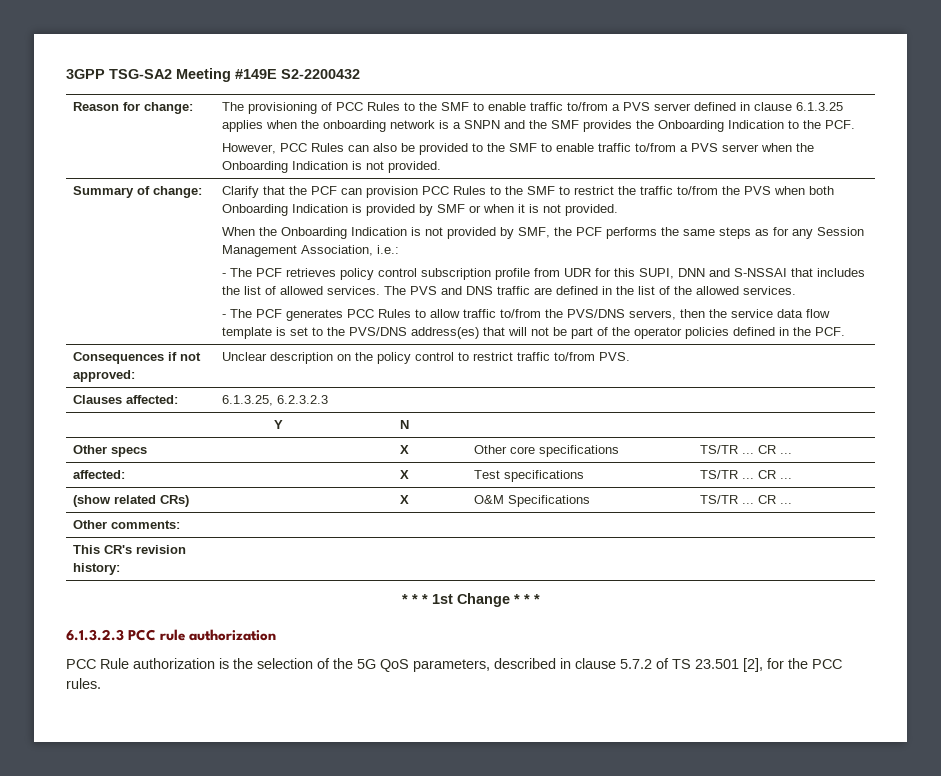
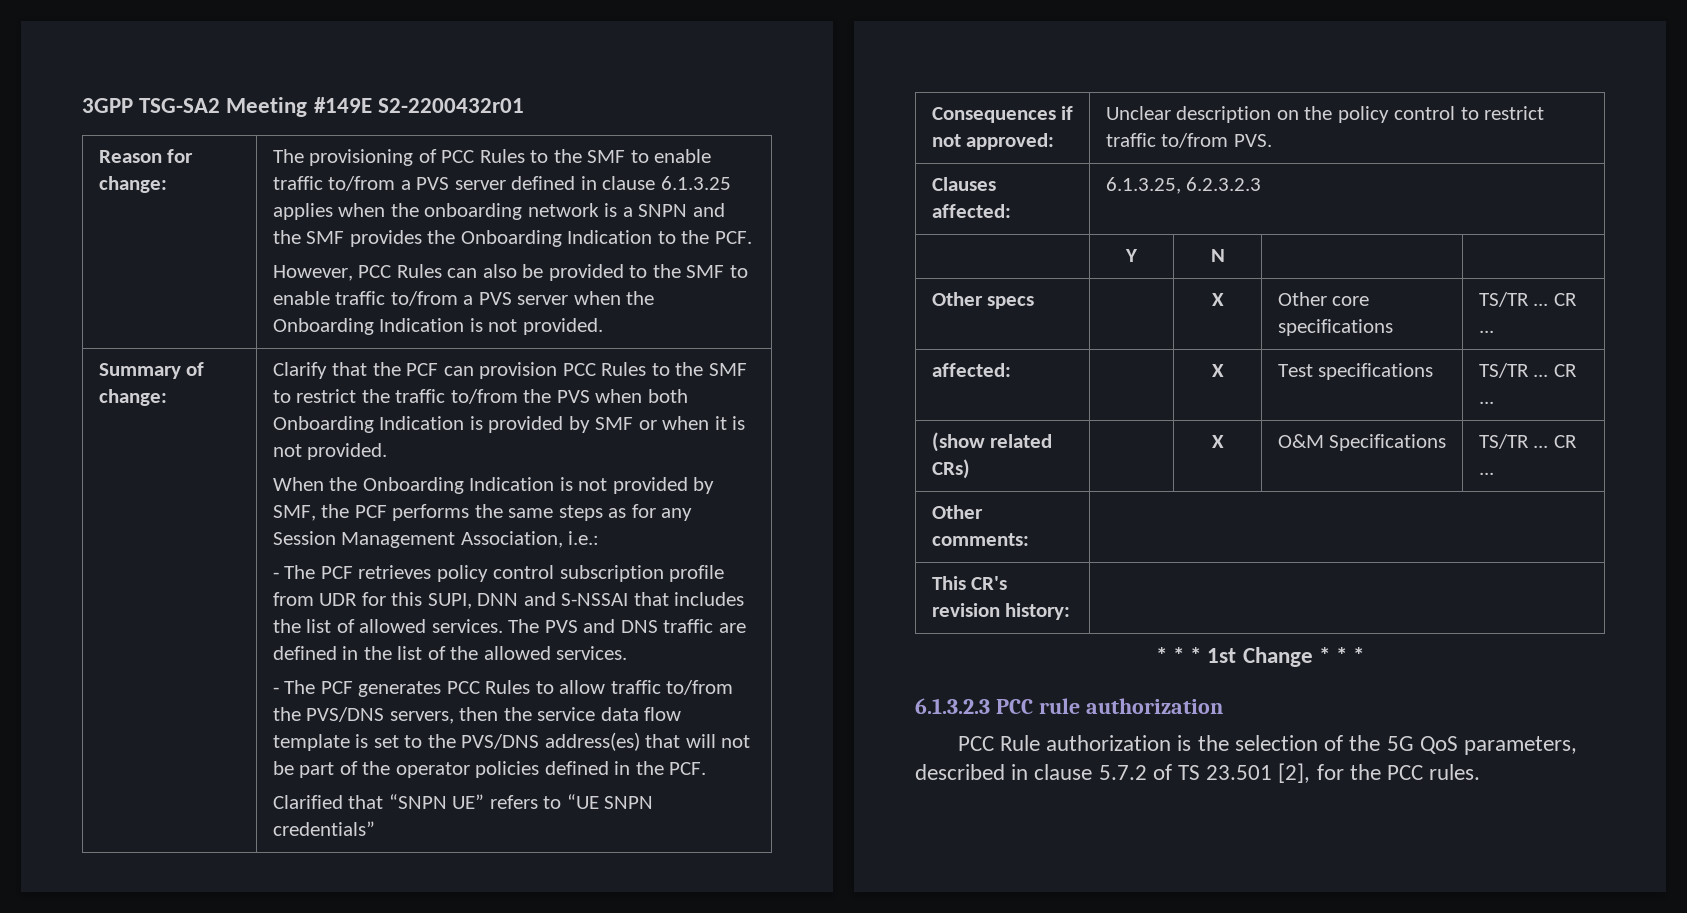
- 3GPP TSG-SA2 Meeting #149E S2-2200432
+ 3GPP TSG-SA2 Meeting #149E S2-2200432r01
+ Clarified that “SNPN UE” refers to “UE SNPN credentials”

